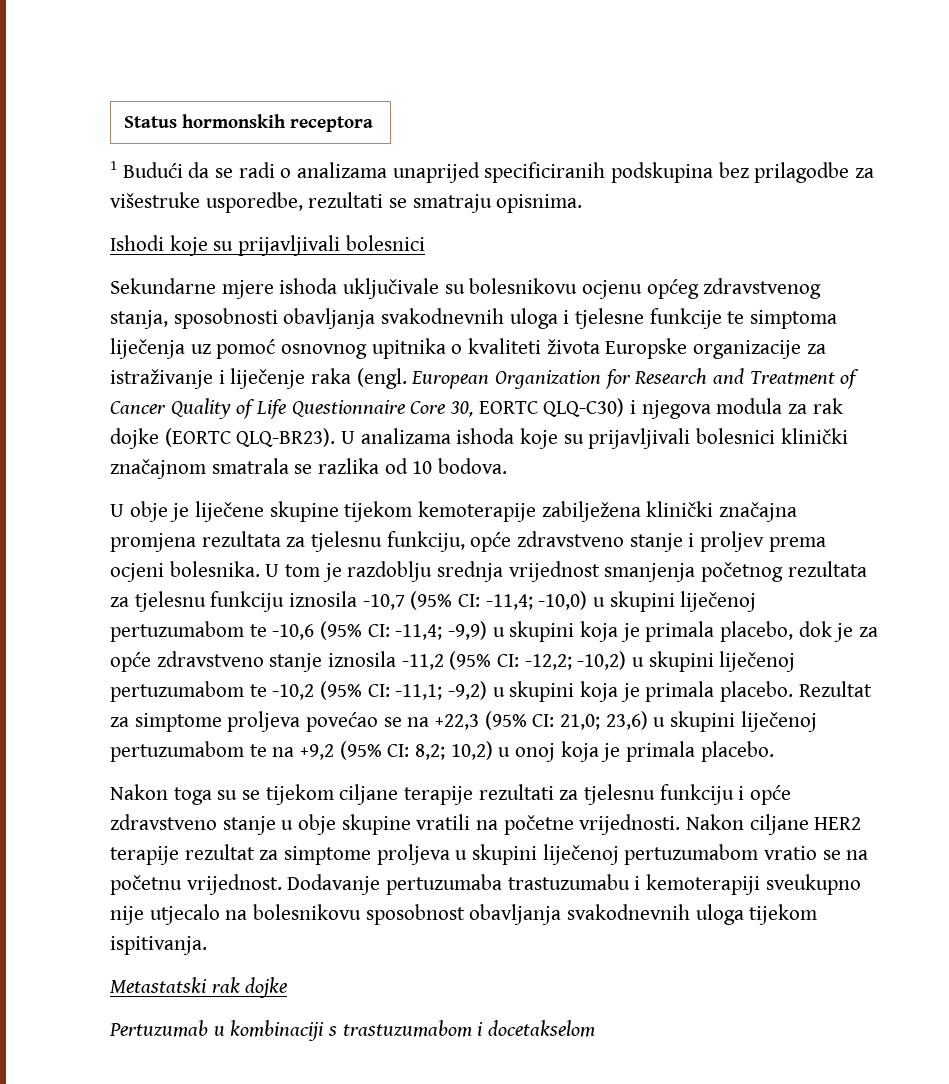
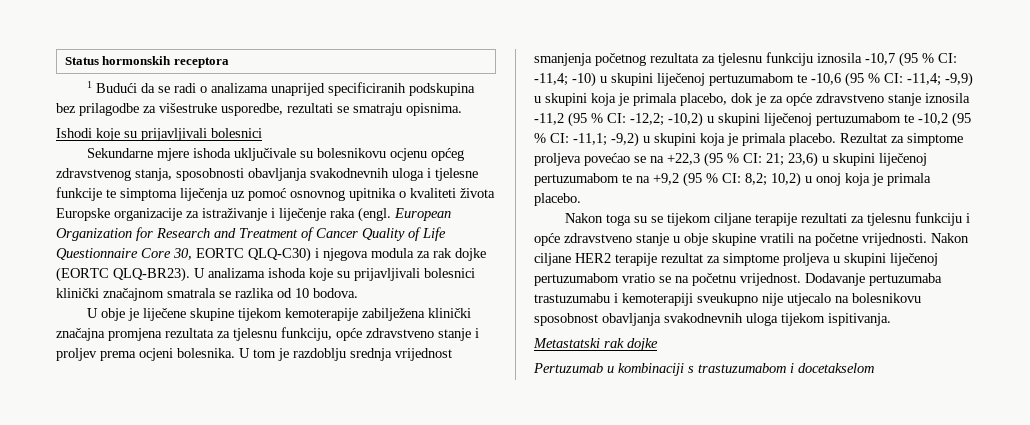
- U tom je razdoblju srednja vrijednost smanjenja početnog rezultata za tjelesnu funkciju iznosila -10,7 (95% CI: -11,4; -10,0) u skupini liječenoj pertuzumabom te -10,6 (95% CI: -11,4; -9,9) u skupini koja je primala placebo, dok je za opće zdravstveno stanje iznosila -11,2 (95% CI: -12,2; -10,2) u skupini liječenoj pertuzumabom te -10,2 (95% CI: -11,1; -9,2) u skupini koja je primala placebo.
+ U tom je razdoblju srednja vrijednost smanjenja početnog rezultata za tjelesnu funkciju iznosila -10,7 (95 % CI: -11,4; -10) u skupini liječenoj pertuzumabom te -10,6 (95 % CI: -11,4; -9,9) u skupini koja je primala placebo, dok je za opće zdravstveno stanje iznosila -11,2 (95 % CI: -12,2; -10,2) u skupini liječenoj pertuzumabom te -10,2 (95 % CI: -11,1; -9,2) u skupini koja je primala placebo.
- Rezultat za simptome proljeva povećao se na +22,3 (95% CI: 21,0; 23,6) u skupini liječenoj pertuzumabom te na +9,2 (95% CI: 8,2; 10,2) u onoj koja je primala placebo.
+ Rezultat za simptome proljeva povećao se na +22,3 (95 % CI: 21; 23,6) u skupini liječenoj pertuzumabom te na +9,2 (95 % CI: 8,2; 10,2) u onoj koja je primala placebo.

